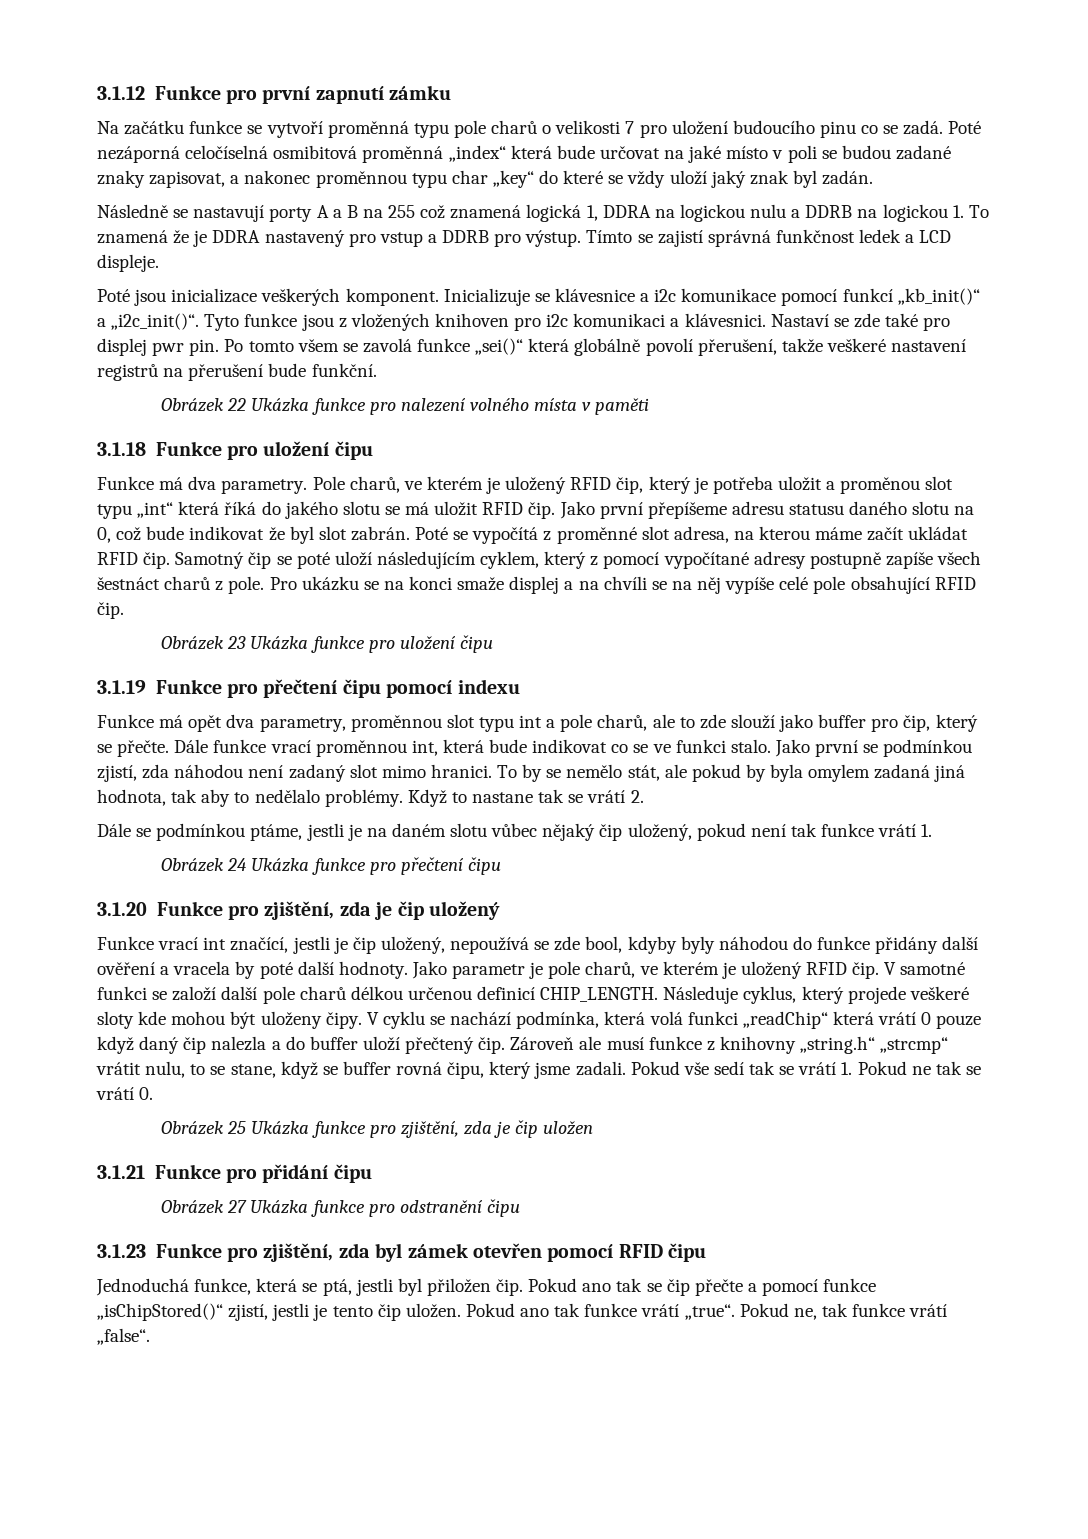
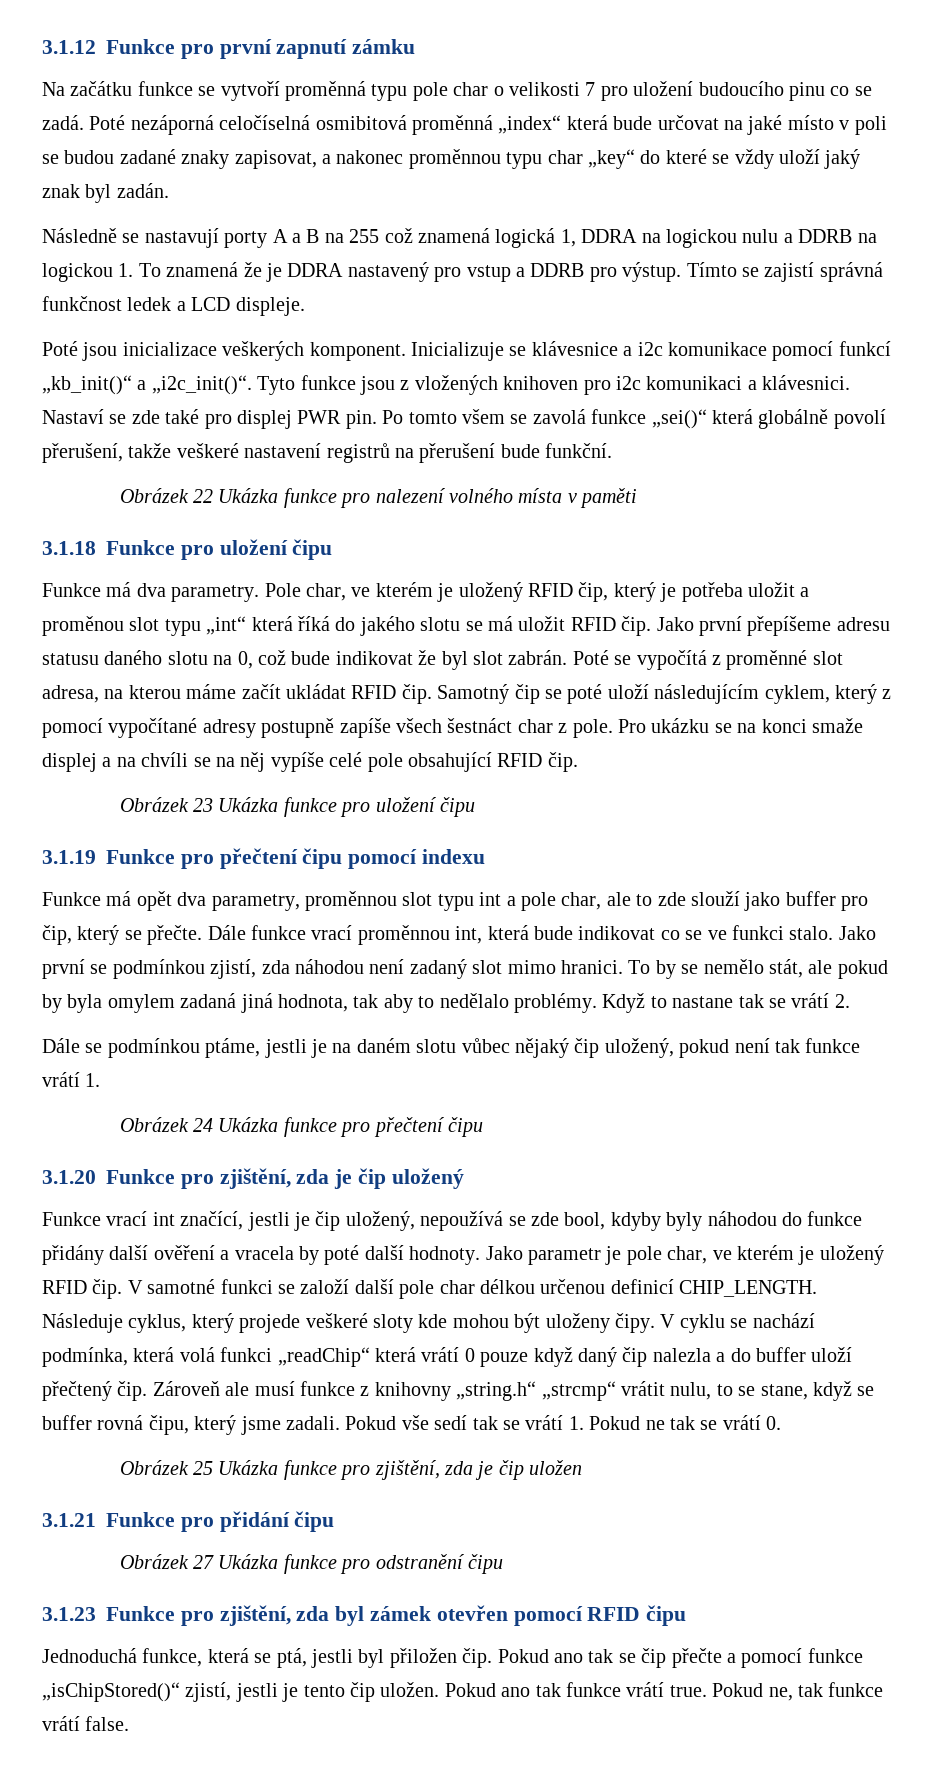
- Na začátku funkce se vytvoří proměnná typu pole charů o velikosti 7 pro uložení budoucího pinu co se zadá.
+ Na začátku funkce se vytvoří proměnná typu pole char o velikosti 7 pro uložení budoucího pinu co se zadá.
- Nastaví se zde také pro displej pwr pin.
+ Nastaví se zde také pro displej PWR pin.
- Pole charů, ve kterém je uložený RFID čip, který je potřeba uložit a proměnou slot typu „int“ která říká do jakého slotu se má uložit RFID čip.
+ Pole char, ve kterém je uložený RFID čip, který je potřeba uložit a proměnou slot typu „int“ která říká do jakého slotu se má uložit RFID čip.
- Samotný čip se poté uloží následujícím cyklem, který z pomocí vypočítané adresy postupně zapíše všech šestnáct charů z pole.
+ Samotný čip se poté uloží následujícím cyklem, který z pomocí vypočítané adresy postupně zapíše všech šestnáct char z pole.
- Funkce má opět dva parametry, proměnnou slot typu int a pole charů, ale to zde slouží jako buffer pro čip, který se přečte.
+ Funkce má opět dva parametry, proměnnou slot typu int a pole char, ale to zde slouží jako buffer pro čip, který se přečte.
- Jako parametr je pole charů, ve kterém je uložený RFID čip.
+ Jako parametr je pole char, ve kterém je uložený RFID čip.
- V samotné funkci se založí další pole charů délkou určenou definicí CHIP_LENGTH.
+ V samotné funkci se založí další pole char délkou určenou definicí CHIP_LENGTH.
- Pokud ano tak funkce vrátí „true“.
+ Pokud ano tak funkce vrátí true.
- Pokud ne, tak funkce vrátí „false“.
+ Pokud ne, tak funkce vrátí false.

